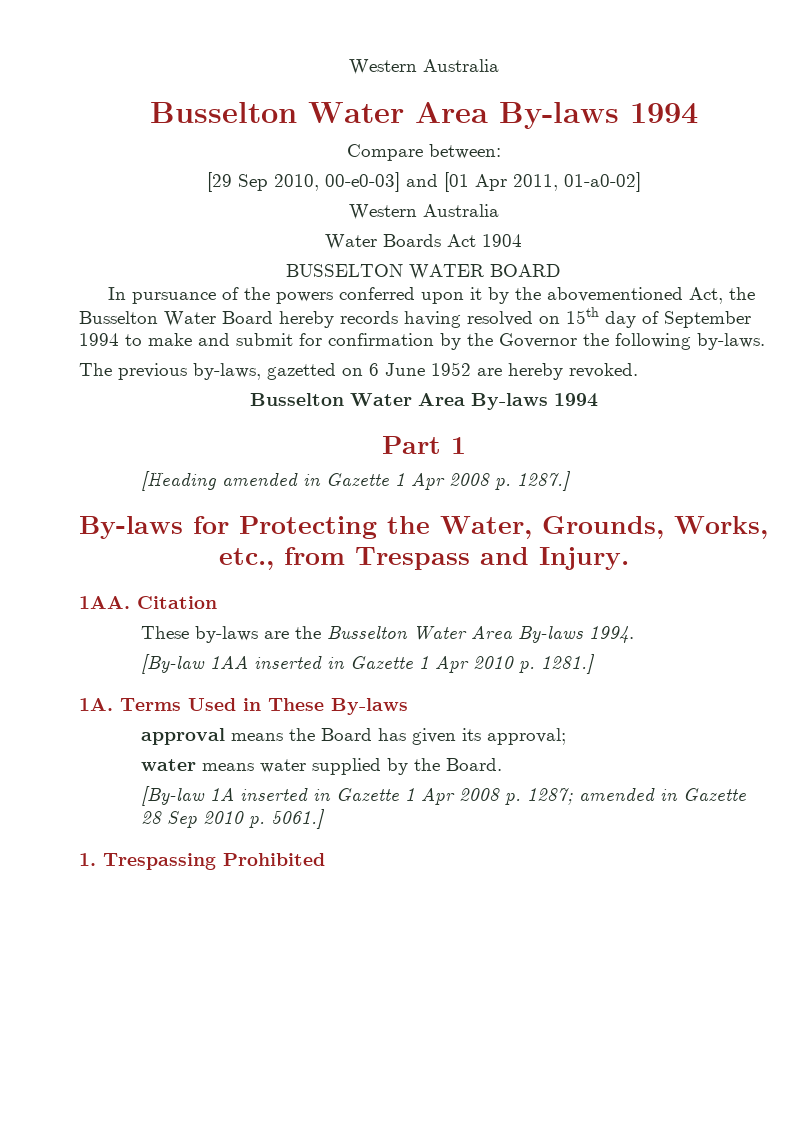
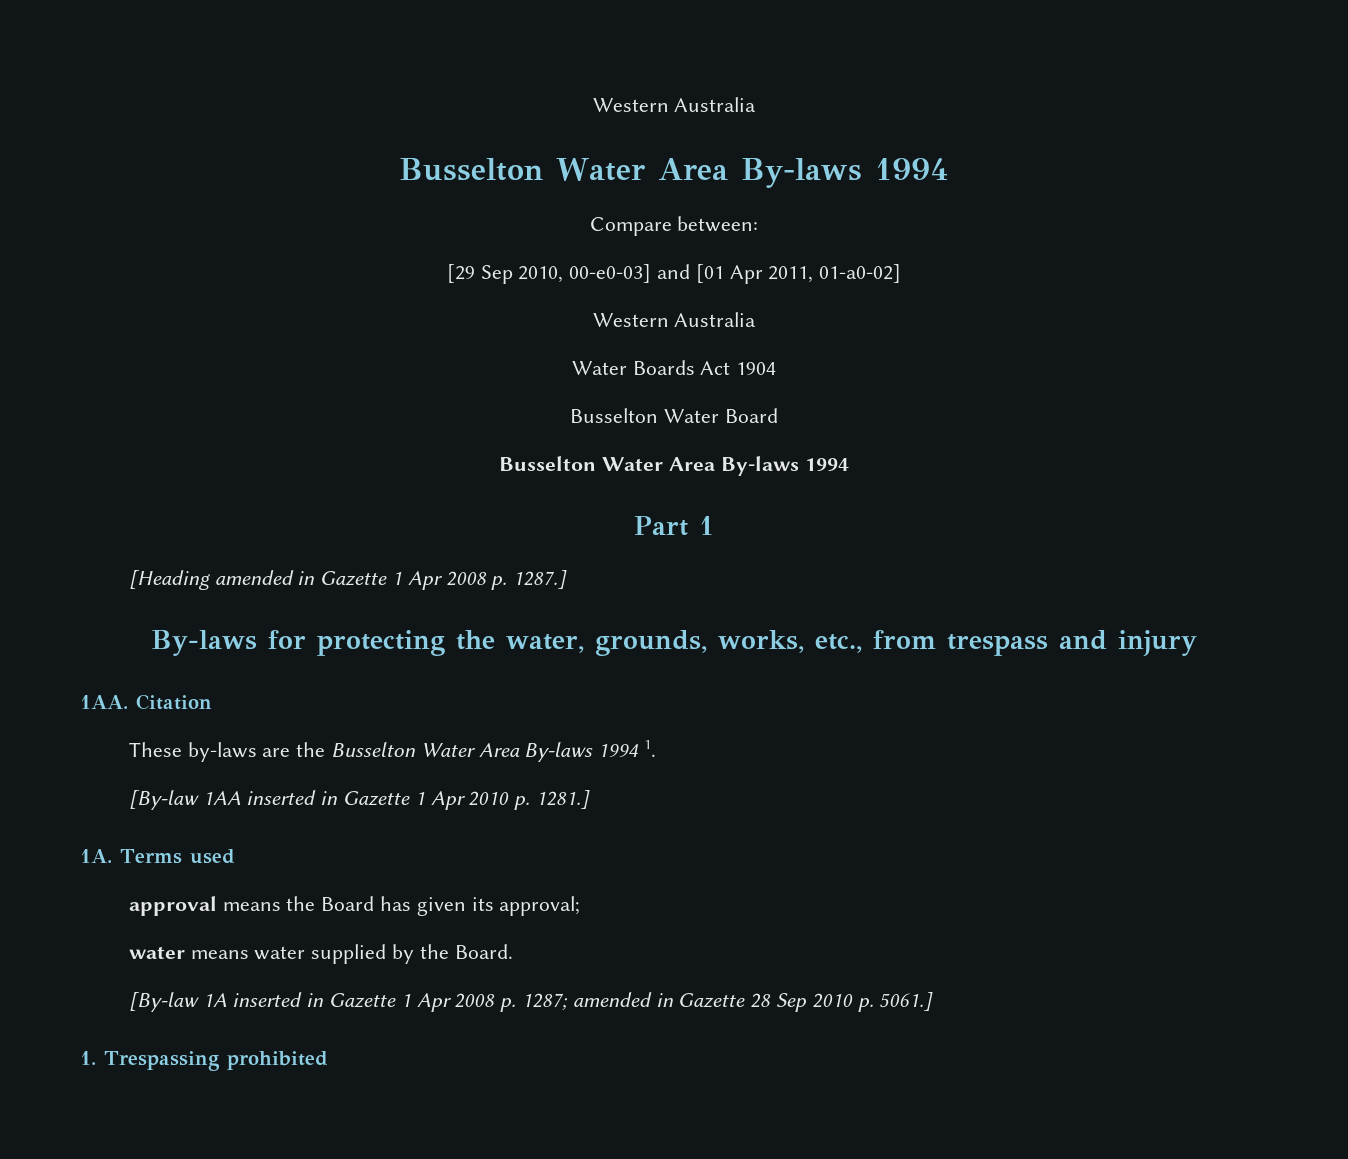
- BUSSELTON WATER BOARD
- In pursuance of the powers conferred upon it by the abovementioned Act, the Busselton Water Board hereby records having resolved on 15th day of September 1994 to make and submit for confirmation by the Governor the following by-laws.
- The previous by-laws, gazetted on 6 June 1952 are hereby revoked.
+ Busselton Water Board
- By-laws for Protecting the Water, Grounds, Works, etc., from Trespass and Injury.
+ By-laws for protecting the water, grounds, works, etc., from trespass and injury
- These by-laws are the Busselton Water Area By-laws 1994.
+ These by-laws are the Busselton Water Area By-laws 1994 1.
- Terms Used in These By-laws
+ Terms used
- 1. Trespassing Prohibited
+ 1. Trespassing prohibited

